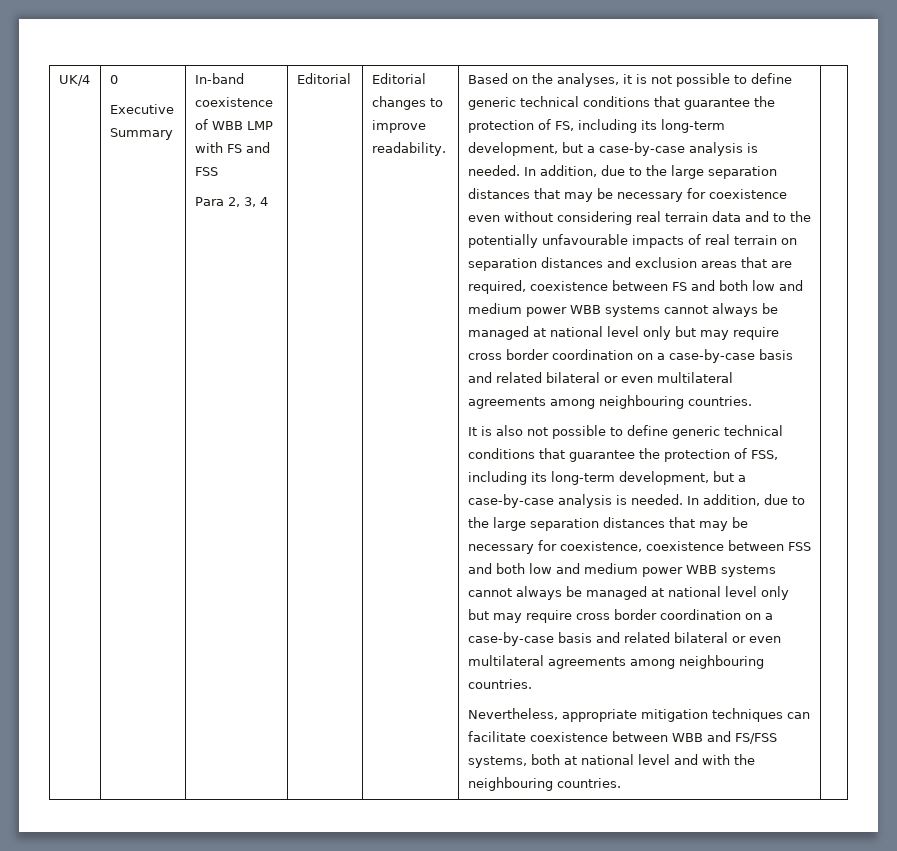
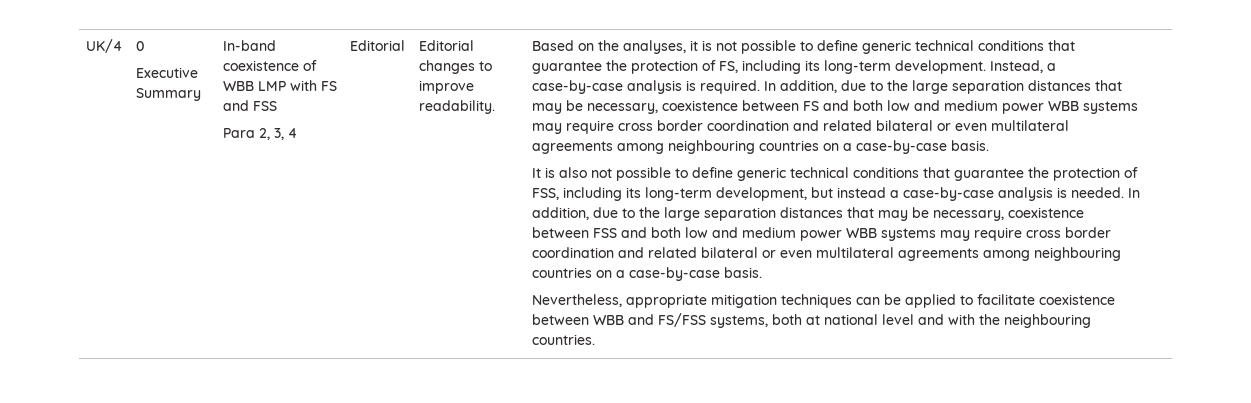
- Based on the analyses, it is not possible to define generic technical conditions that guarantee the protection of FS, including its long-term development, but a case-by-case analysis is needed.
+ Based on the analyses, it is not possible to define generic technical conditions that guarantee the protection of FS, including its long-term development. Instead, a case-by-case analysis is required.
- In addition, due to the large separation distances that may be necessary for coexistence even without considering real terrain data and to the potentially unfavourable impacts of real terrain on separation distances and exclusion areas that are required, coexistence between FS and both low and medium power WBB systems cannot always be managed at national level only but may require cross border coordination on a case-by-case basis and related bilateral or even multilateral agreements among neighbouring countries.
+ In addition, due to the large separation distances that may be necessary, coexistence between FS and both low and medium power WBB systems may require cross border coordination and related bilateral or even multilateral agreements among neighbouring countries on a case-by-case basis.
- It is also not possible to define generic technical conditions that guarantee the protection of FSS, including its long-term development, but a case-by-case analysis is needed.
+ It is also not possible to define generic technical conditions that guarantee the protection of FSS, including its long-term development, but instead a case-by-case analysis is needed.
- In addition, due to the large separation distances that may be necessary for coexistence, coexistence between FSS and both low and medium power WBB systems cannot always be managed at national level only but may require cross border coordination on a case-by-case basis and related bilateral or even multilateral agreements among neighbouring countries.
+ In addition, due to the large separation distances that may be necessary, coexistence between FSS and both low and medium power WBB systems may require cross border coordination and related bilateral or even multilateral agreements among neighbouring countries on a case-by-case basis.
- Nevertheless, appropriate mitigation techniques can facilitate coexistence between WBB and FS/FSS systems, both at national level and with the neighbouring countries.
+ Nevertheless, appropriate mitigation techniques can be applied to facilitate coexistence between WBB and FS/FSS systems, both at national level and with the neighbouring countries.

